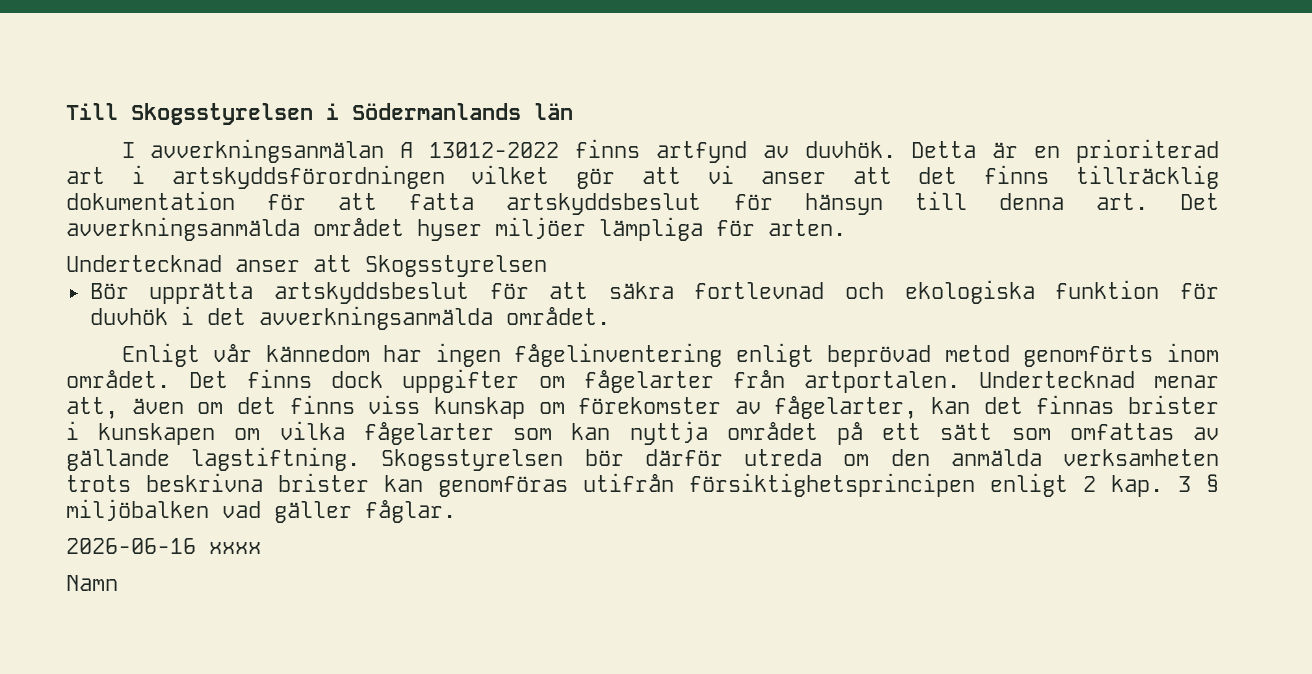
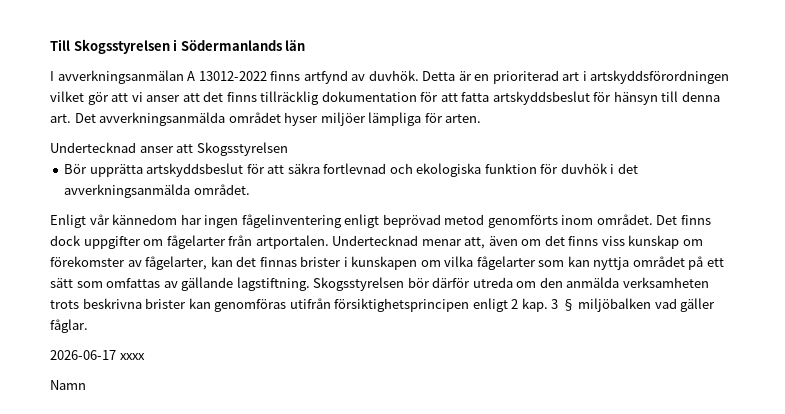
- 2026-06-16 xxxx
+ 2026-06-17 xxxx

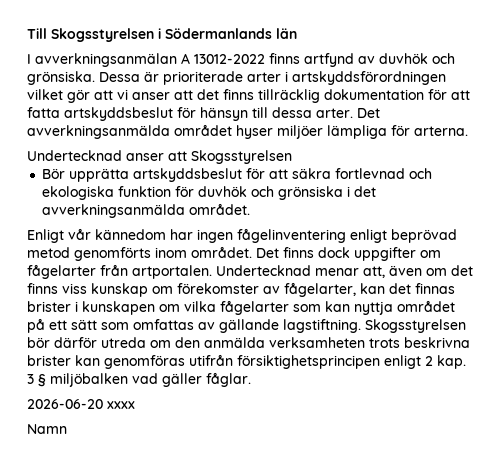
- I avverkningsanmälan A 13012-2022 finns artfynd av duvhök. Detta är en prioriterad art i artskyddsförordningen vilket gör att vi anser att det finns tillräcklig dokumentation för att fatta artskyddsbeslut för hänsyn till denna art. Det avverkningsanmälda området hyser miljöer lämpliga för arten.
+ I avverkningsanmälan A 13012-2022 finns artfynd av duvhök och grönsiska. Dessa är prioriterade arter i artskyddsförordningen vilket gör att vi anser att det finns tillräcklig dokumentation för att fatta artskyddsbeslut för hänsyn till dessa arter. Det avverkningsanmälda området hyser miljöer lämpliga för arterna.
- Bör upprätta artskyddsbeslut för att säkra fortlevnad och ekologiska funktion för duvhök i det avverkningsanmälda området.
+ Bör upprätta artskyddsbeslut för att säkra fortlevnad och ekologiska funktion för duvhök och grönsiska i det avverkningsanmälda området.
- 2026-06-17 xxxx
+ 2026-06-20 xxxx

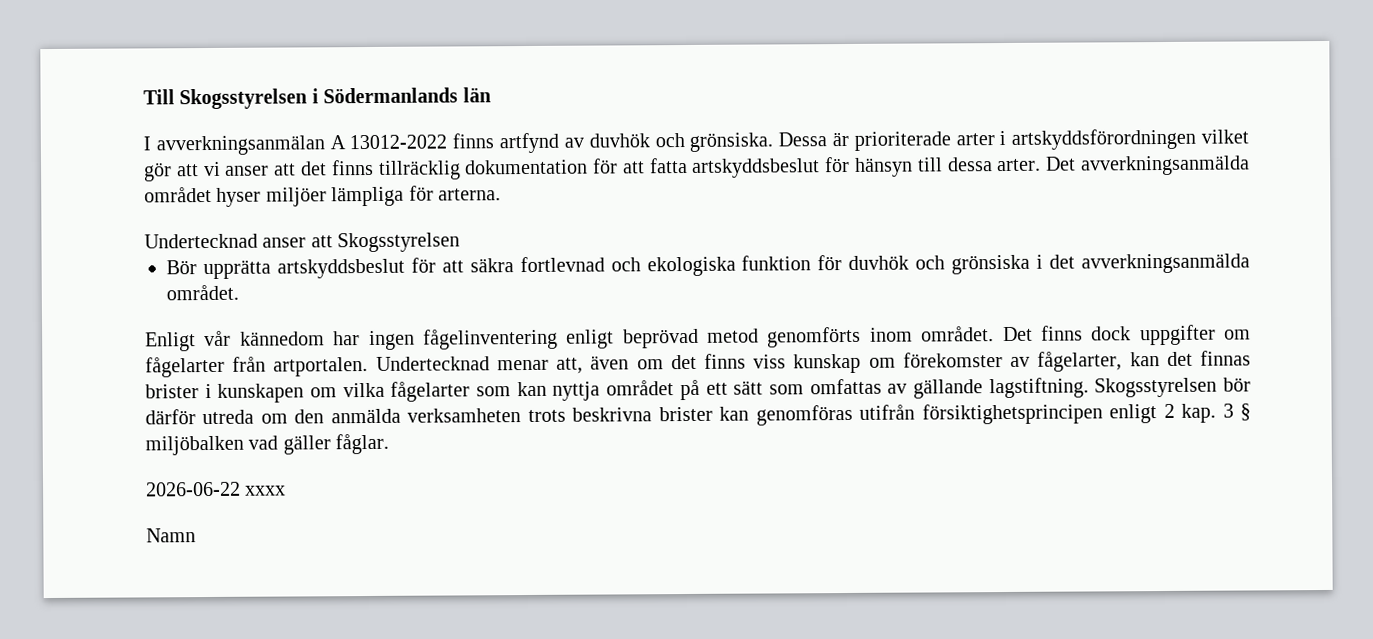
- 2026-06-20 xxxx
+ 2026-06-22 xxxx

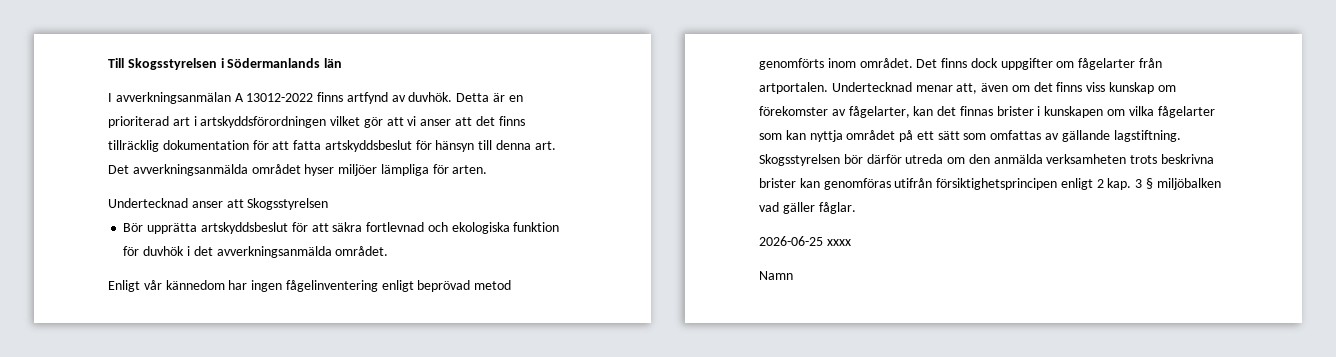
- I avverkningsanmälan A 13012-2022 finns artfynd av duvhök och grönsiska. Dessa är prioriterade arter i artskyddsförordningen vilket gör att vi anser att det finns tillräcklig dokumentation för att fatta artskyddsbeslut för hänsyn till dessa arter. Det avverkningsanmälda området hyser miljöer lämpliga för arterna.
+ I avverkningsanmälan A 13012-2022 finns artfynd av duvhök. Detta är en prioriterad art i artskyddsförordningen vilket gör att vi anser att det finns tillräcklig dokumentation för att fatta artskyddsbeslut för hänsyn till denna art. Det avverkningsanmälda området hyser miljöer lämpliga för arten.
- Bör upprätta artskyddsbeslut för att säkra fortlevnad och ekologiska funktion för duvhök och grönsiska i det avverkningsanmälda området.
+ Bör upprätta artskyddsbeslut för att säkra fortlevnad och ekologiska funktion för duvhök i det avverkningsanmälda området.
- 2026-06-22 xxxx
+ 2026-06-25 xxxx

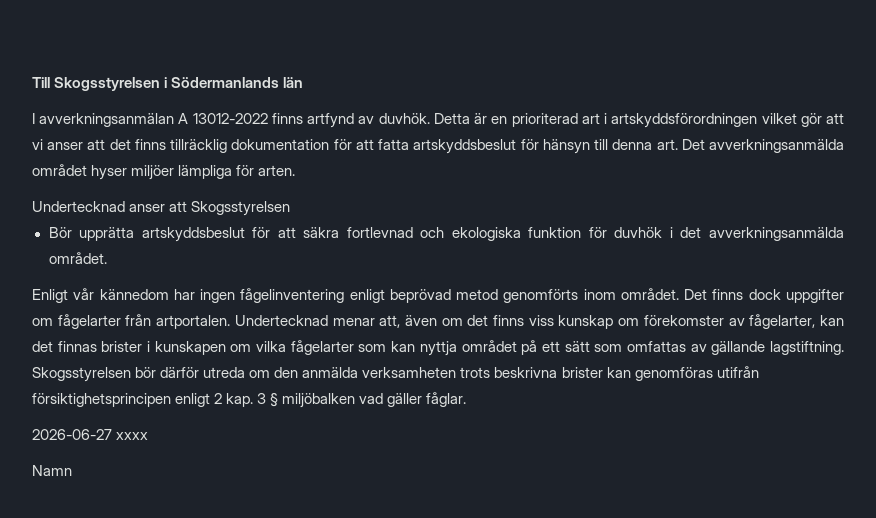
- 2026-06-25 xxxx
+ 2026-06-27 xxxx

